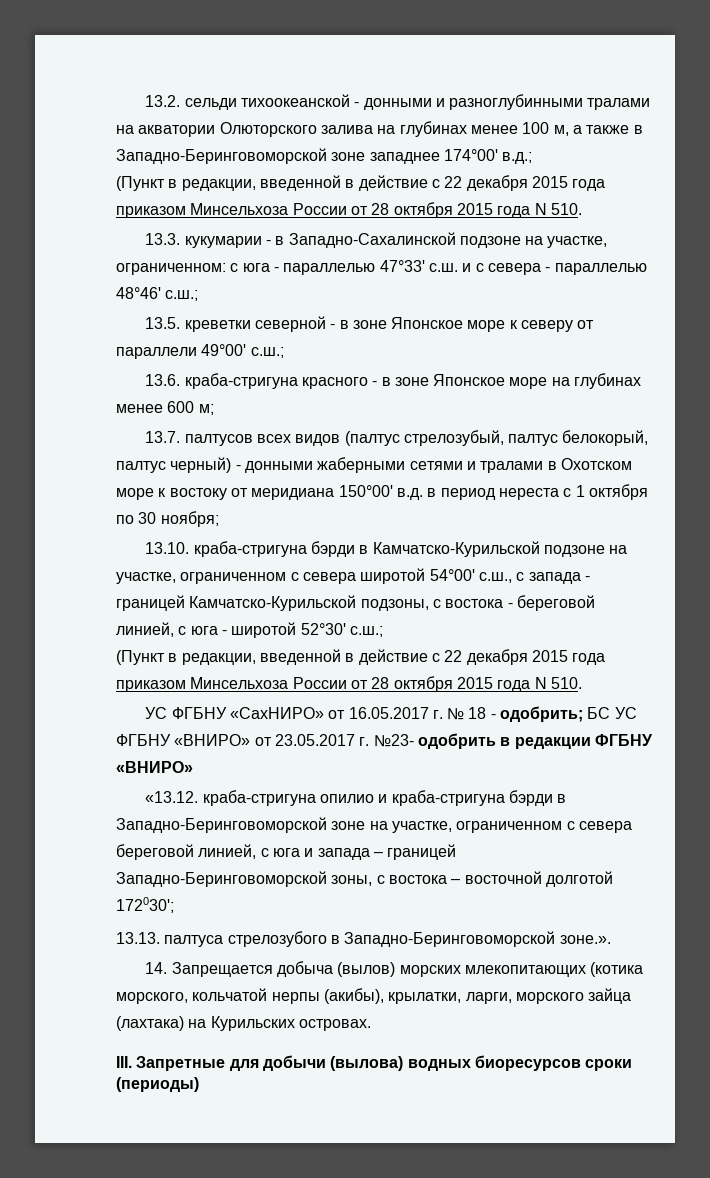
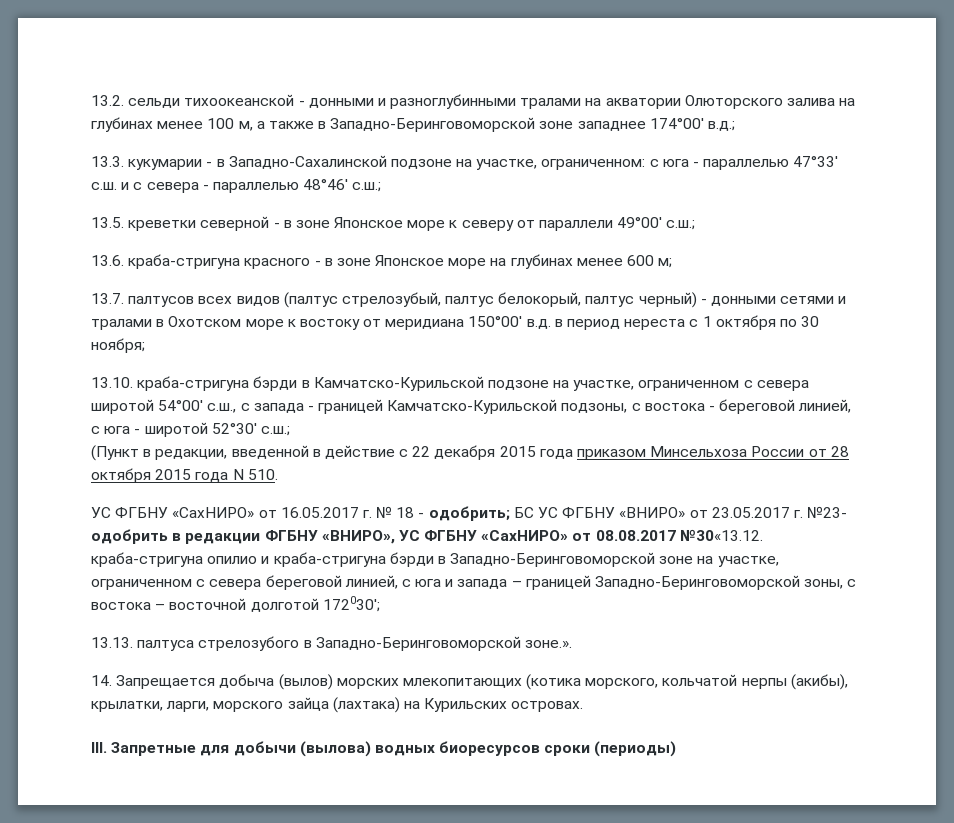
  13.2. сельди тихоокеанской - донными и разноглубинными тралами на акватории Олюторского залива на глубинах менее 100 м, а также в Западно-Беринговоморской зоне западнее 174°00' в.д.;
- (Пункт в редакции, введенной в действие с 22 декабря 2015 года приказом Минсельхоза России от 28 октября 2015 года N 510.
- 13.7. палтусов всех видов (палтус стрелозубый, палтус белокорый, палтус черный) - донными жаберными сетями и тралами в Охотском море к востоку от меридиана 150°00' в.д. в период нереста с 1 октября по 30 ноября;
+ 13.7. палтусов всех видов (палтус стрелозубый, палтус белокорый, палтус черный) - донными сетями и тралами в Охотском море к востоку от меридиана 150°00' в.д. в период нереста с 1 октября по 30 ноября;
- УС ФГБНУ «СахНИРО» от 16.05.2017 г. № 18 - одобрить; БС УС ФГБНУ «ВНИРО» от 23.05.2017 г. №23- одобрить в редакции ФГБНУ «ВНИРО»
- «13.12. краба-стригуна опилио и краба-стригуна бэрди в Западно-Беринговоморской зоне на участке, ограниченном с севера береговой линией, с юга и запада – границей Западно-Беринговоморской зоны, с востока – восточной долготой 172030';
+ УС ФГБНУ «СахНИРО» от 16.05.2017 г. № 18 - одобрить; БС УС ФГБНУ «ВНИРО» от 23.05.2017 г. №23- одобрить в редакции ФГБНУ «ВНИРО», УС ФГБНУ «СахНИРО» от 08.08.2017 №30«13.12. краба-стригуна опилио и краба-стригуна бэрди в Западно-Беринговоморской зоне на участке, ограниченном с севера береговой линией, с юга и запада – границей Западно-Беринговоморской зоны, с востока – восточной долготой 172030';

